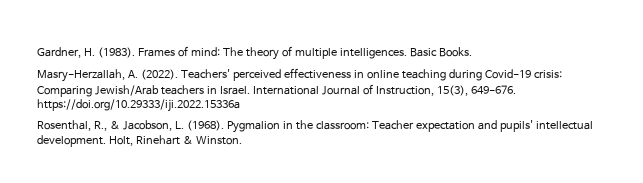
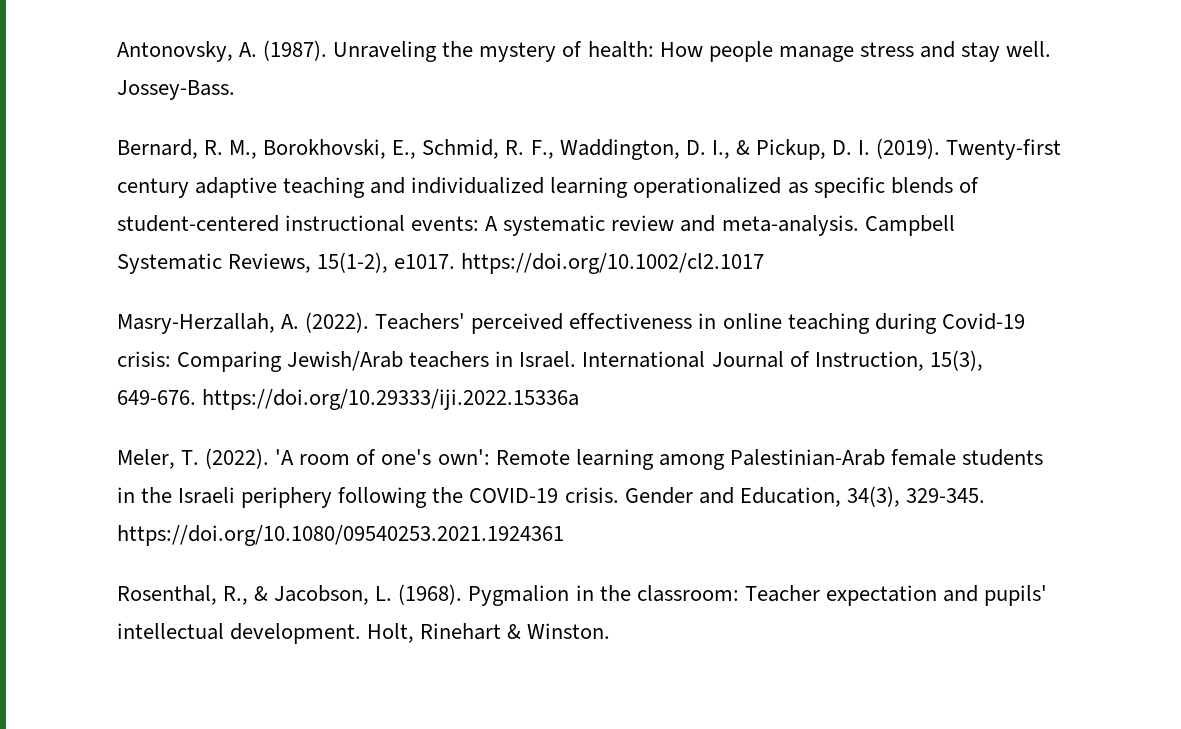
- Gardner, H. (1983). Frames of mind: The theory of multiple intelligences. Basic Books.
+ Antonovsky, A. (1987). Unraveling the mystery of health: How people manage stress and stay well. Jossey-Bass.
+ Bernard, R. M., Borokhovski, E., Schmid, R. F., Waddington, D. I., & Pickup, D. I. (2019). Twenty-first century adaptive teaching and individualized learning operationalized as specific blends of student-centered instructional events: A systematic review and meta-analysis. Campbell Systematic Reviews, 15(1-2), e1017. https://doi.org/10.1002/cl2.1017
+ Meler, T. (2022). 'A room of one's own': Remote learning among Palestinian-Arab female students in the Israeli periphery following the COVID-19 crisis. Gender and Education, 34(3), 329-345. https://doi.org/10.1080/09540253.2021.1924361

